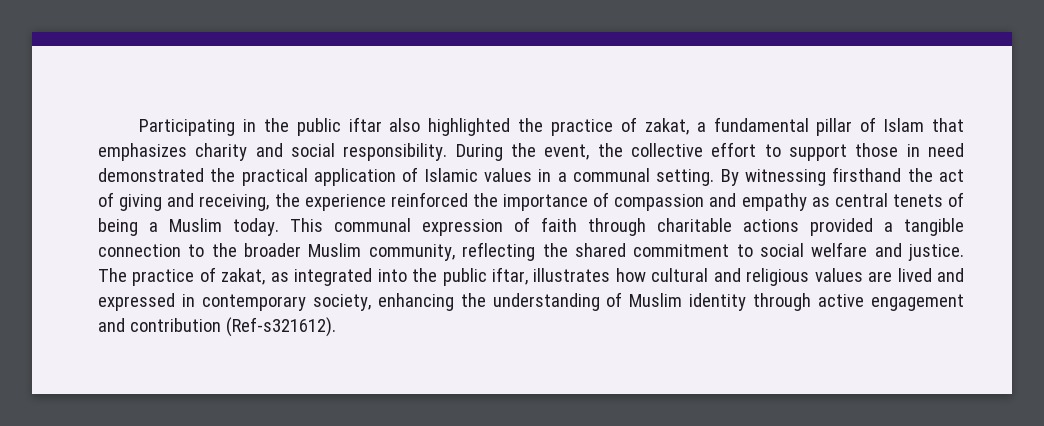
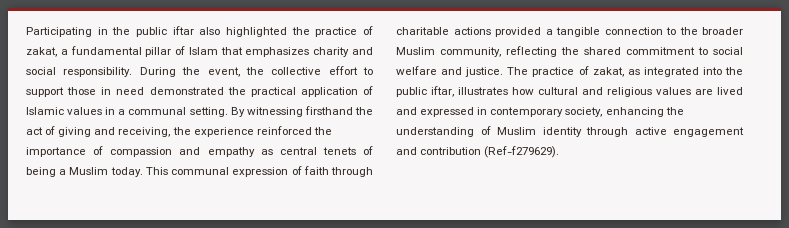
- The practice of zakat, as integrated into the public iftar, illustrates how cultural and religious values are lived and expressed in contemporary society, enhancing the understanding of Muslim identity through active engagement and contribution (Ref-s321612).
+ The practice of zakat, as integrated into the public iftar, illustrates how cultural and religious values are lived and expressed in contemporary society, enhancing the understanding of Muslim identity through active engagement and contribution (Ref-f279629).

